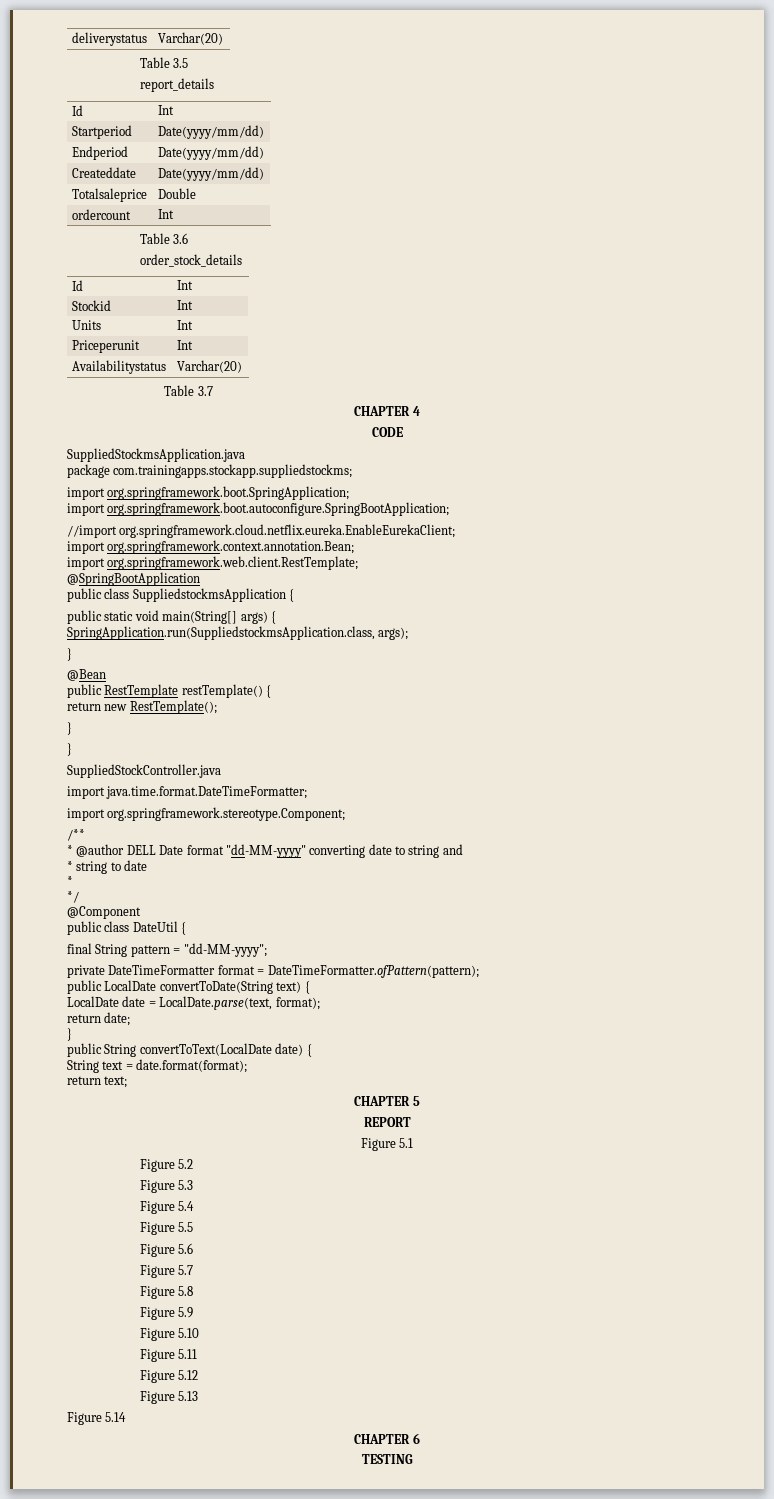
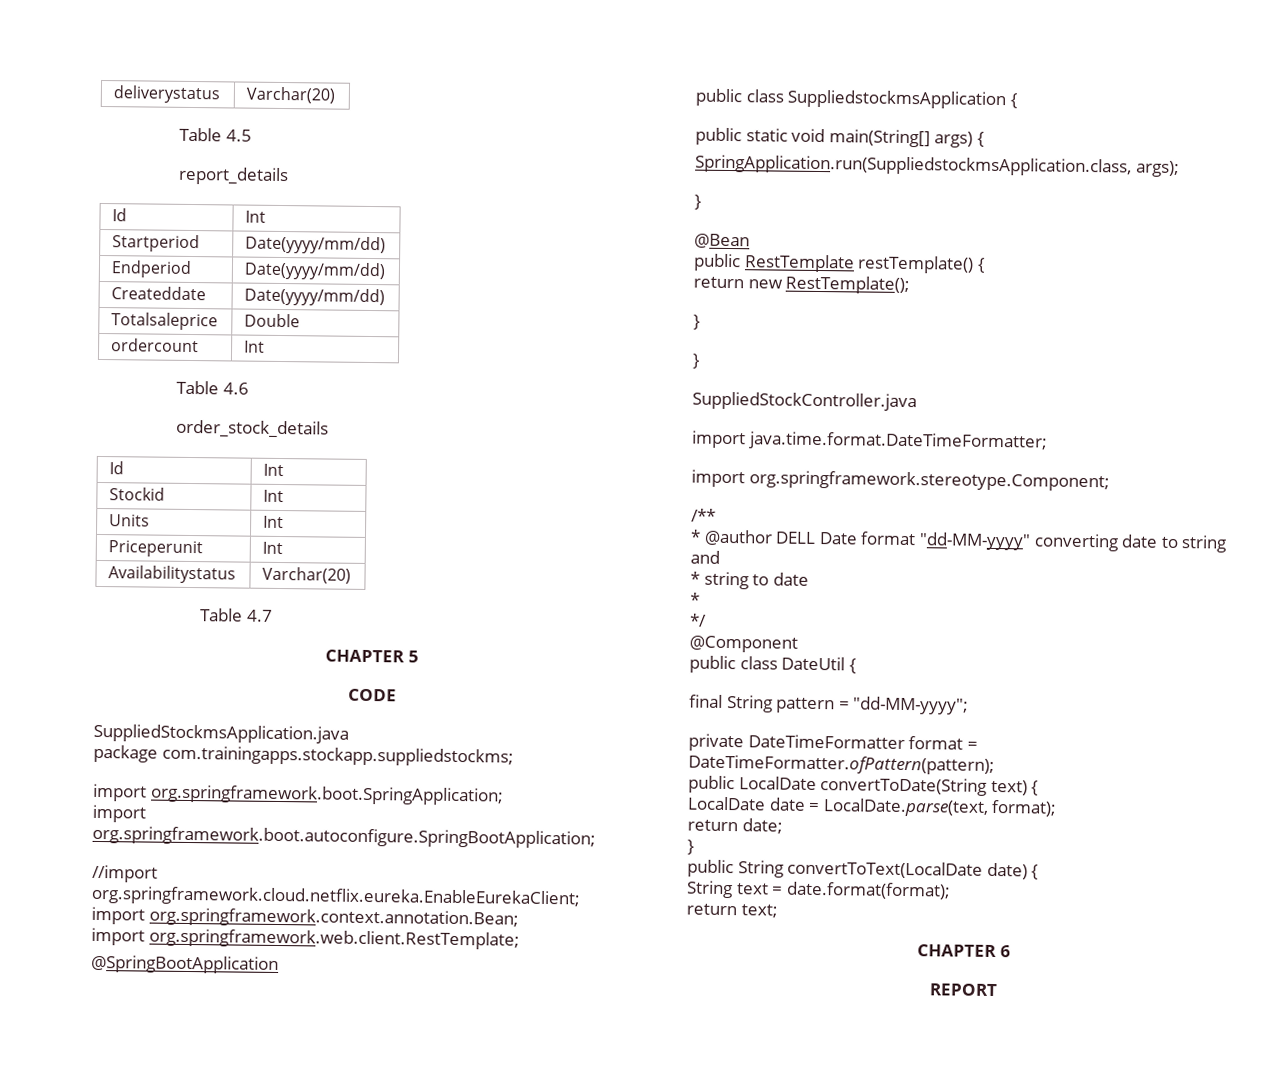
- Table 3.5
+ Table 4.5
- Table 3.6
+ Table 4.6
- Table 3.7
- CHAPTER 4
+ Table 4.7
+ CHAPTER 5
- CHAPTER 5
+ CHAPTER 6
- Figure 5.1
- Figure 5.2
- Figure 5.3
- Figure 5.4
- Figure 5.5
- Figure 5.6
- Figure 5.7
- Figure 5.8
- Figure 5.9
- Figure 5.10
- Figure 5.11
- Figure 5.12
- Figure 5.13
- Figure 5.14
- CHAPTER 6
- TESTING

